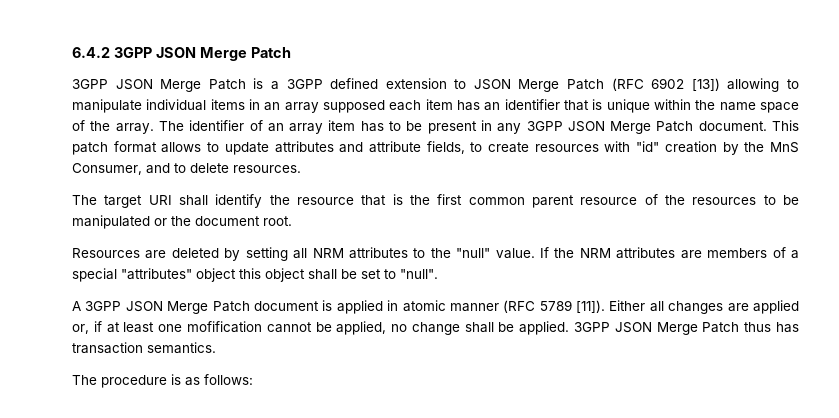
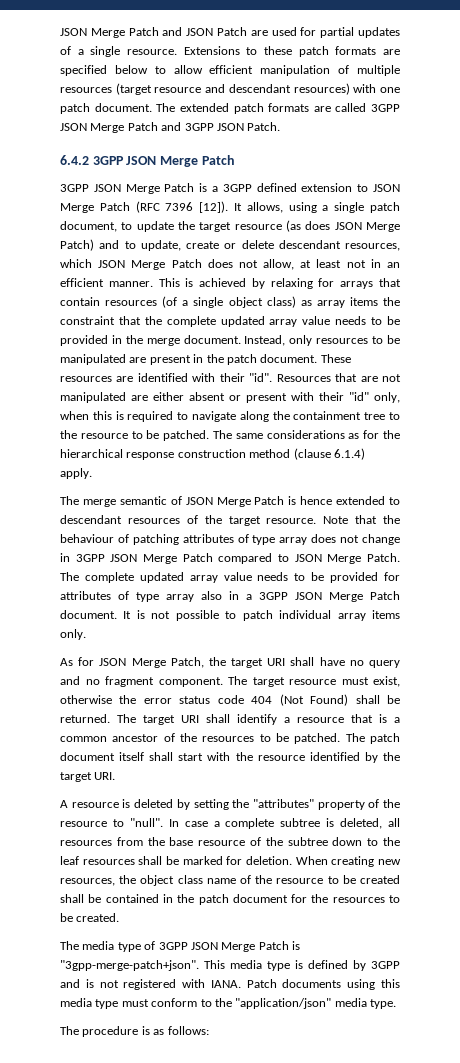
+ JSON Merge Patch and JSON Patch are used for partial updates of a single resource. Extensions to these patch formats are specified below to allow efficient manipulation of multiple resources (target resource and descendant resources) with one patch document. The extended patch formats are called 3GPP JSON Merge Patch and 3GPP JSON Patch.
- 3GPP JSON Merge Patch is a 3GPP defined extension to JSON Merge Patch (RFC 6902 [13]) allowing to manipulate individual items in an array supposed each item has an identifier that is unique within the name space of the array. The identifier of an array item has to be present in any 3GPP JSON Merge Patch document.
+ 3GPP JSON Merge Patch is a 3GPP defined extension to JSON Merge Patch (RFC 7396 [12]). It allows, using a single patch document, to update the target resource (as does JSON Merge Patch) and to update, create or delete descendant resources, which JSON Merge Patch does not allow, at least not in an efficient manner. This is achieved by relaxing for arrays that contain resources (of a single object class) as array items the constraint that the complete updated array value needs to be provided in the merge document. Instead, only resources to be manipulated are present in the patch document. These resources are identified with their "id". Resources that are not manipulated are either absent or present with their "id" only, when this is required to navigate along the containment tree to the resource to be patched. The same considerations as for the hierarchical response construction method (clause 6.1.4) apply.
+ The merge semantic of JSON Merge Patch is hence extended to descendant resources of the target resource. Note that the behaviour of patching attributes of type array does not change in 3GPP JSON Merge Patch compared to JSON Merge Patch. The complete updated array value needs to be provided for attributes of type array also in a 3GPP JSON Merge Patch document.
- This patch format allows to update attributes and attribute fields, to create resources with "id" creation by the MnS Consumer, and to delete resources.
- The target URI shall identify the resource that is the first common parent resource of the resources to be manipulated or the document root.
- Resources are deleted by setting all NRM attributes to the "null" value. If the NRM attributes are members of a special "attributes" object this object shall be set to "null".
- A 3GPP JSON Merge Patch document is applied in atomic manner (RFC 5789 [11]). Either all changes are applied or, if at least one mofification cannot be applied, no change shall be applied. 3GPP JSON Merge Patch thus has transaction semantics.
+ It is not possible to patch individual array items only.
+ As for JSON Merge Patch, the target URI shall have no query and no fragment component. The target resource must exist, otherwise the error status code 404 (Not Found) shall be returned. The target URI shall identify a resource that is a common ancestor of the resources to be patched. The patch document itself shall start with the resource identified by the target URI.
+ A resource is deleted by setting the "attributes" property of the resource to "null". In case a complete subtree is deleted, all resources from the base resource of the subtree down to the leaf resources shall be marked for deletion. When creating new resources, the object class name of the resource to be created shall be contained in the patch document for the resources to be created.
+ The media type of 3GPP JSON Merge Patch is "3gpp-merge-patch+json". This media type is defined by 3GPP and is not registered with IANA. Patch documents using this media type must conform to the "application/json" media type.

